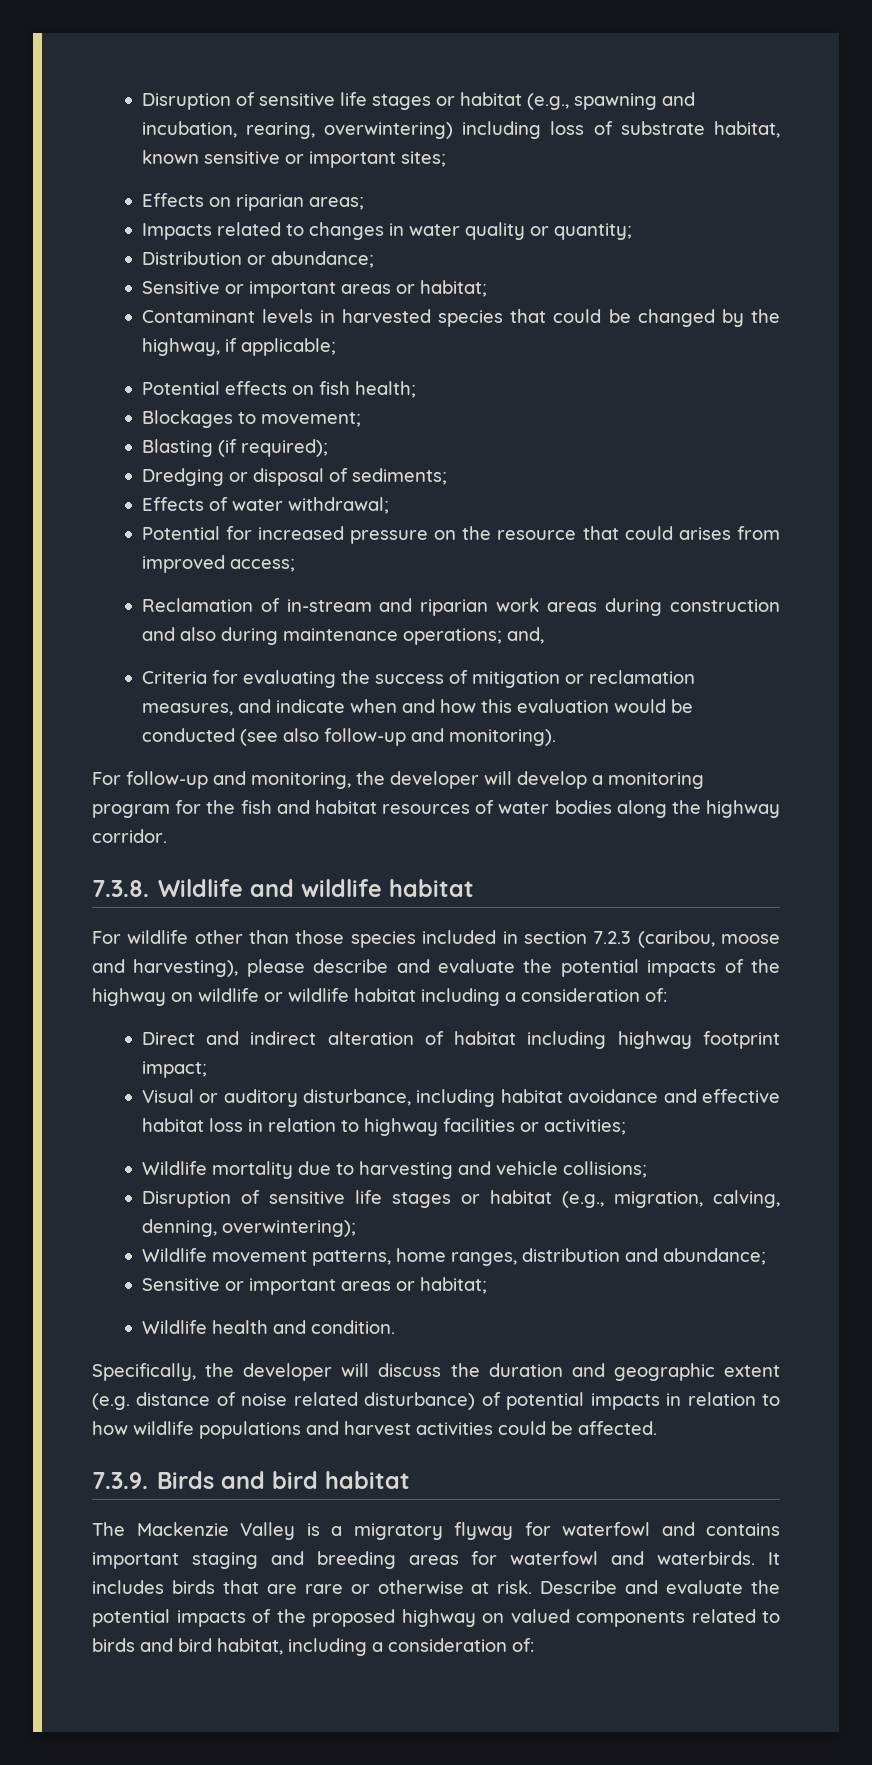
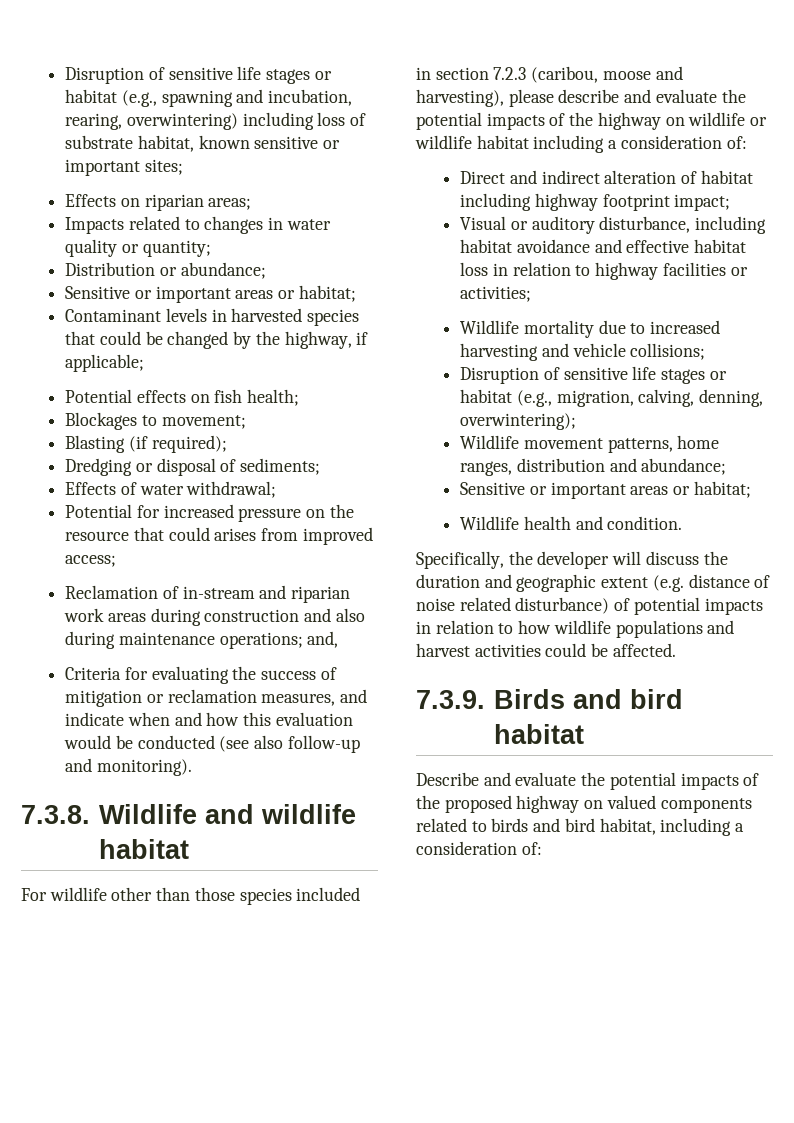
- For follow-up and monitoring, the developer will develop a monitoring program for the fish and habitat resources of water bodies along the highway corridor.
- Wildlife mortality due to harvesting and vehicle collisions;
+ Wildlife mortality due to increased harvesting and vehicle collisions;
- The Mackenzie Valley is a migratory flyway for waterfowl and contains important staging and breeding areas for waterfowl and waterbirds. It includes birds that are rare or otherwise at risk.

